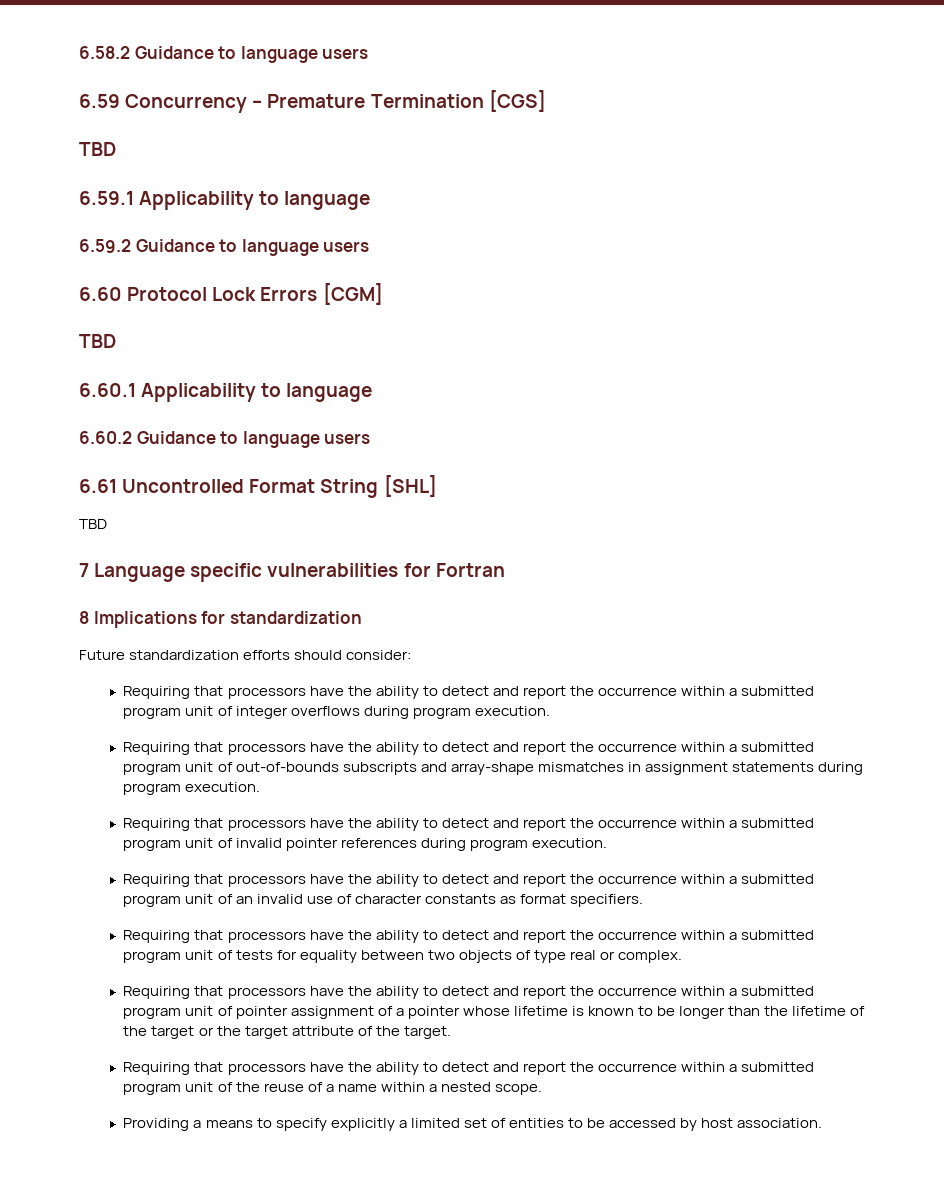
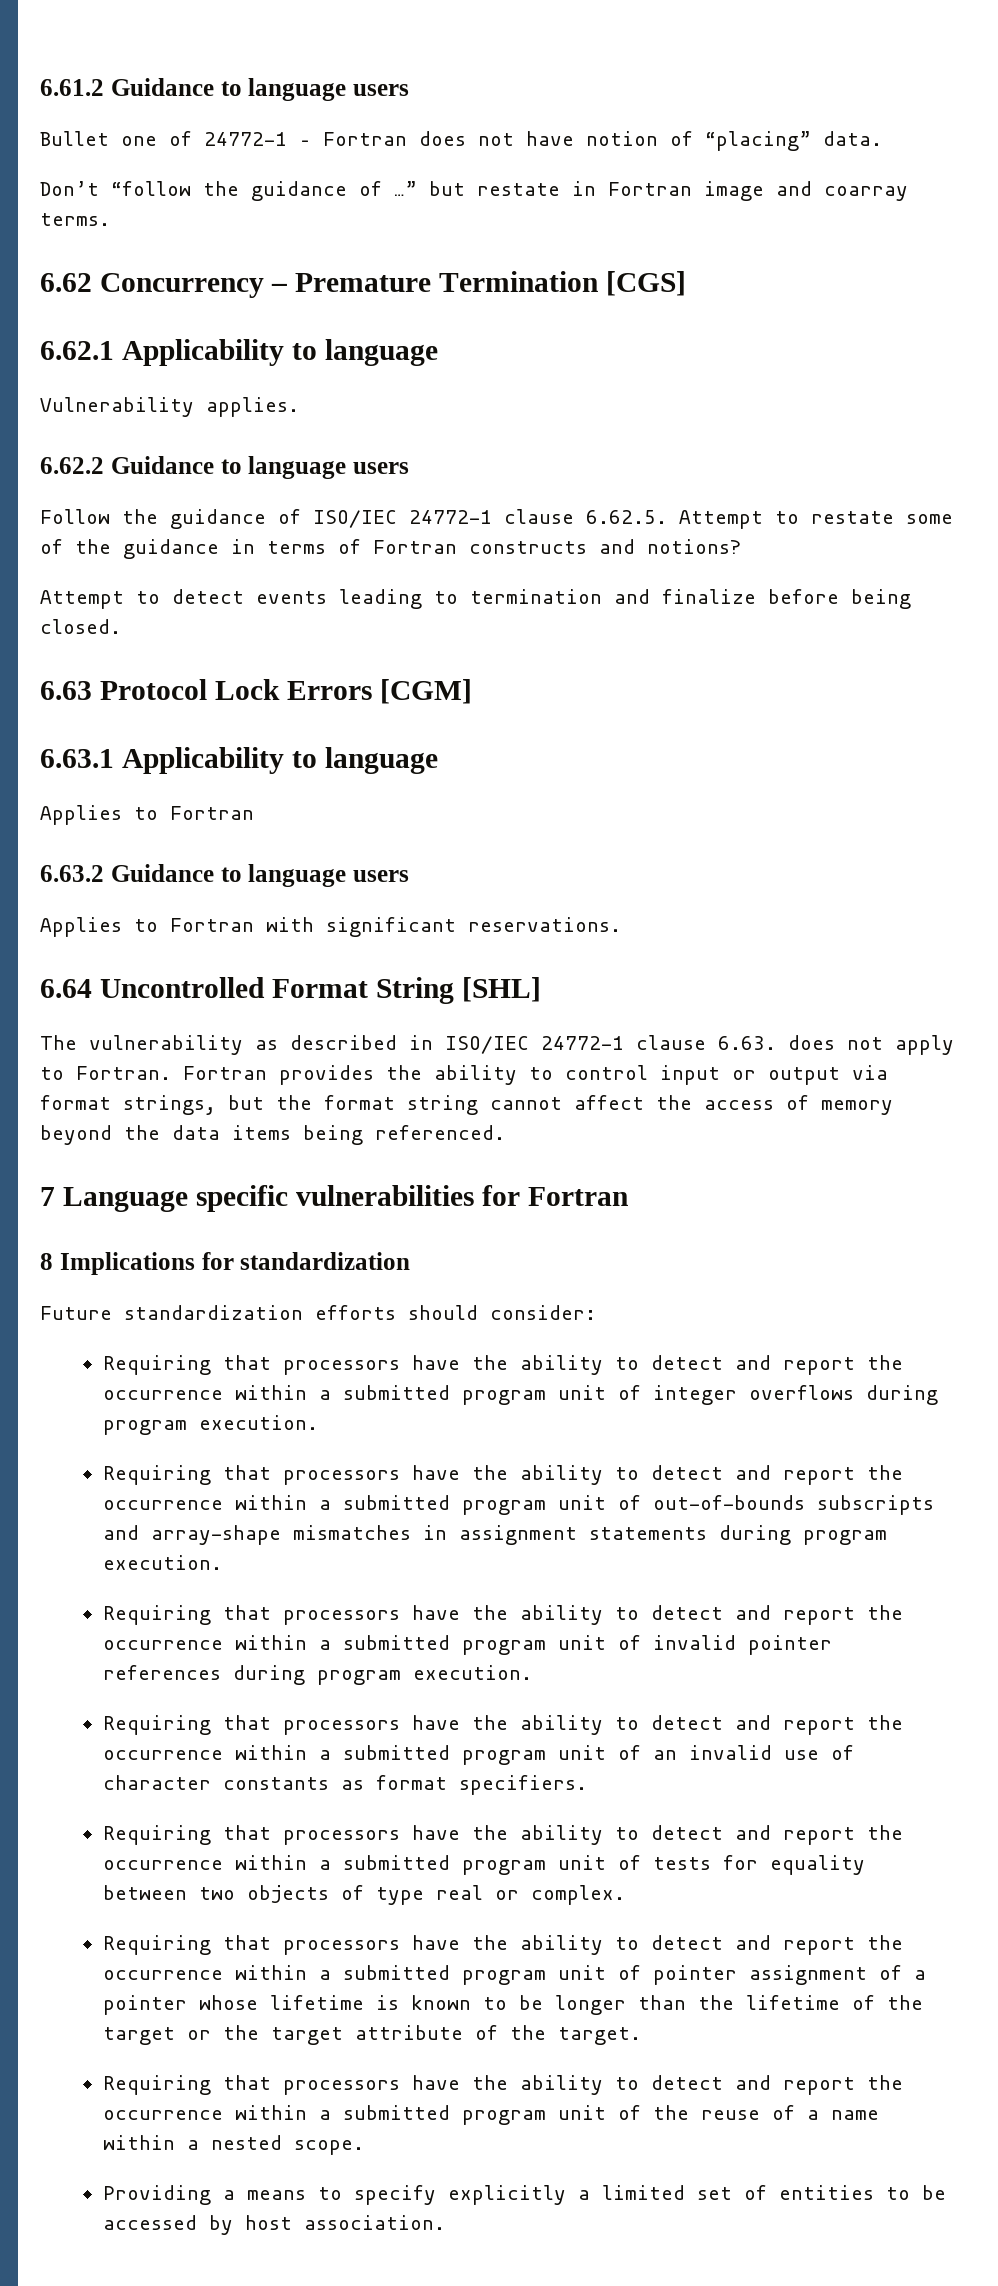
- 6.58.2 Guidance to language users
- 6.59 Concurrency – Premature Termination [CGS]
- TBD
- 6.59.1 Applicability to language
- 6.59.2 Guidance to language users
- 6.60 Protocol Lock Errors [CGM]
- TBD
- 6.60.1 Applicability to language
- 6.60.2 Guidance to language users
- 6.61 Uncontrolled Format String [SHL]
- TBD
+ 6.61.2 Guidance to language users
+ Bullet one of 24772-1 – Fortran does not have notion of “placing” data.
+ Don’t “follow the guidance of …” but restate in Fortran image and coarray terms.
+ 6.62 Concurrency – Premature Termination [CGS]
+ 6.62.1 Applicability to language
+ Vulnerability applies.
+ 6.62.2 Guidance to language users
+ Follow the guidance of ISO/IEC 24772-1 clause 6.62.5. Attempt to restate some of the guidance in terms of Fortran constructs and notions?
+ Attempt to detect events leading to termination and finalize before being closed.
+ 6.63 Protocol Lock Errors [CGM]
+ 6.63.1 Applicability to language
+ Applies to Fortran
+ 6.63.2 Guidance to language users
+ Applies to Fortran with significant reservations.
+ 6.64 Uncontrolled Format String [SHL]
+ The vulnerability as described in ISO/IEC 24772-1 clause 6.63. does not apply to Fortran. Fortran provides the ability to control input or output via format strings, but the format string cannot affect the access of memory beyond the data items being referenced.

